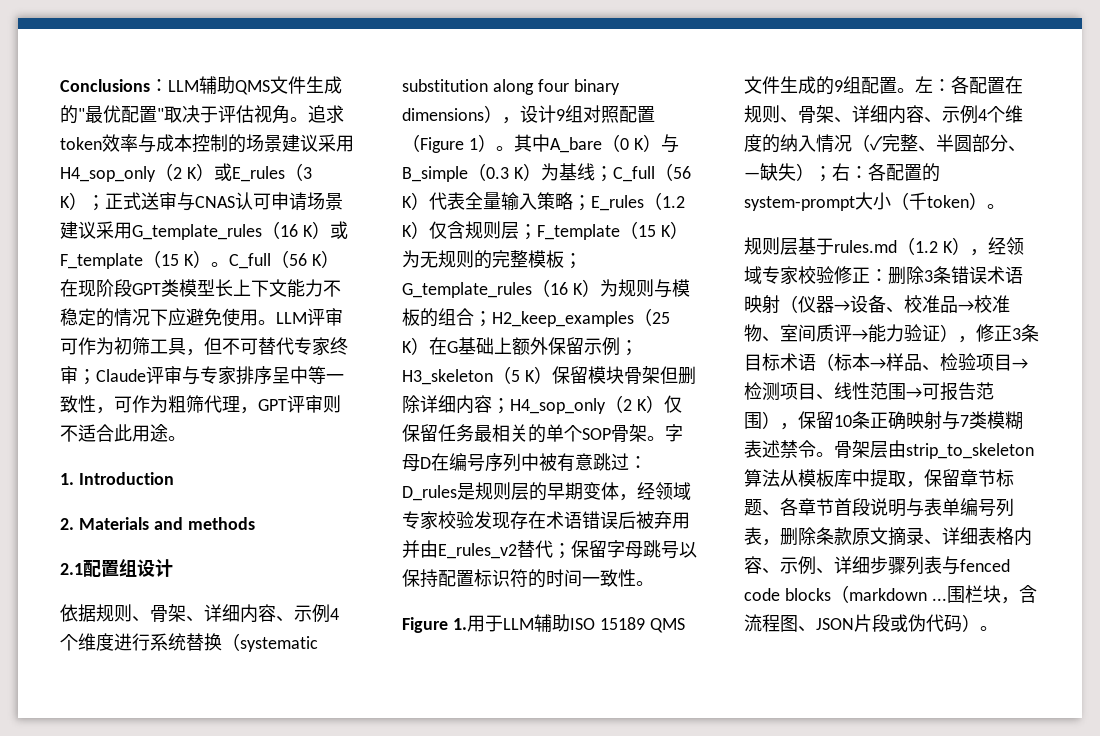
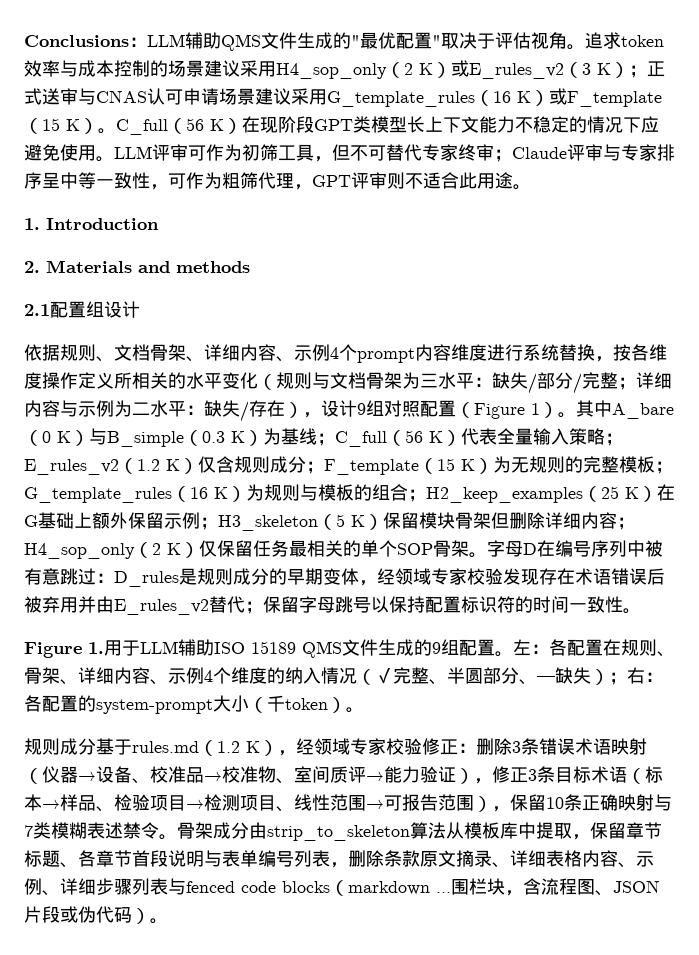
- 追求token效率与成本控制的场景建议采用H4_sop_only（2 K）或E_rules（3 K）；正式送审与CNAS认可申请场景建议采用G_template_rules（16 K）或F_template（15 K）。
+ 追求token效率与成本控制的场景建议采用H4_sop_only（2 K）或E_rules_v2（3 K）；正式送审与CNAS认可申请场景建议采用G_template_rules（16 K）或F_template（15 K）。
- 依据规则、骨架、详细内容、示例4个维度进行系统替换（systematic substitution along four binary dimensions），设计9组对照配置（Figure 1）。
+ 依据规则、文档骨架、详细内容、示例4个prompt内容维度进行系统替换，按各维度操作定义所相关的水平变化（规则与文档骨架为三水平：缺失/部分/完整；详细内容与示例为二水平：缺失/存在），设计9组对照配置（Figure 1）。
- E_rules（1.2 K）仅含规则层；
+ E_rules_v2（1.2 K）仅含规则成分；
- 字母D在编号序列中被有意跳过：D_rules是规则层的早期变体，经领域专家校验发现存在术语错误后被弃用并由E_rules_v2替代；保留字母跳号以保持配置标识符的时间一致性。
+ 字母D在编号序列中被有意跳过：D_rules是规则成分的早期变体，经领域专家校验发现存在术语错误后被弃用并由E_rules_v2替代；保留字母跳号以保持配置标识符的时间一致性。
- 规则层基于rules.md（1.2 K），经领域专家校验修正：
+ 规则成分基于rules.md（1.2 K），经领域专家校验修正：
- 骨架层由strip_to_skeleton算法从模板库中提取，保留章节标题、各章节首段说明与表单编号列表，删除条款原文摘录、详细表格内容、示例、详细步骤列表与fenced code blocks（markdown ...
+ 骨架成分由strip_to_skeleton算法从模板库中提取，保留章节标题、各章节首段说明与表单编号列表，删除条款原文摘录、详细表格内容、示例、详细步骤列表与fenced code blocks（markdown ...

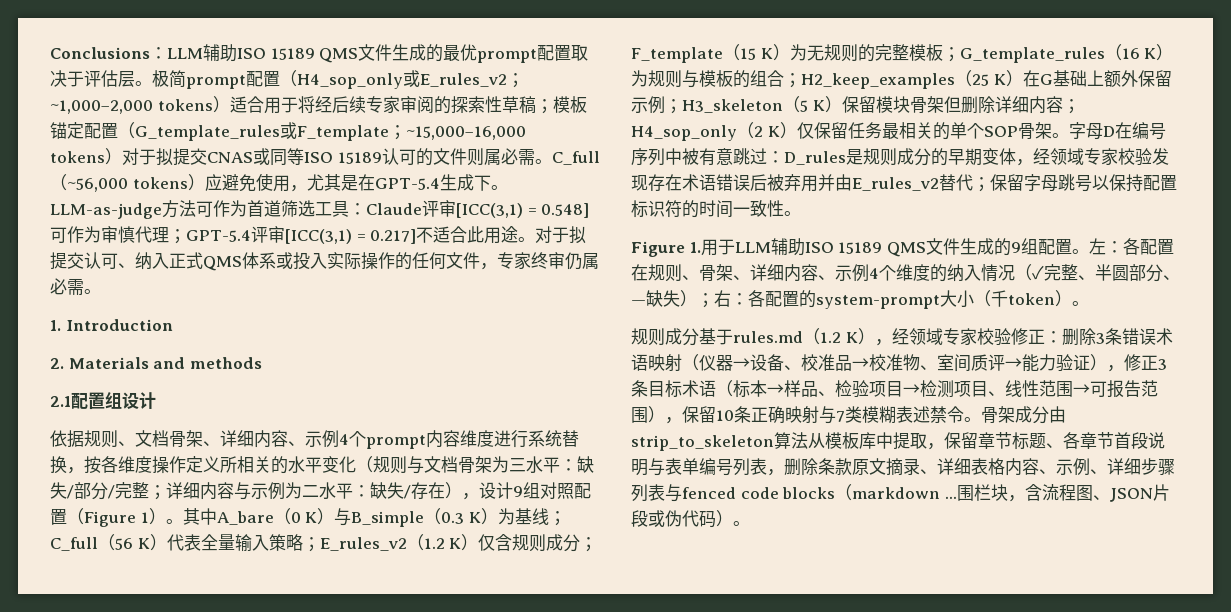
- Conclusions：LLM辅助QMS文件生成的"最优配置"取决于评估视角。追求token效率与成本控制的场景建议采用H4_sop_only（2 K）或E_rules_v2（3 K）；正式送审与CNAS认可申请场景建议采用G_template_rules（16 K）或F_template（15 K）。C_full（56 K）在现阶段GPT类模型长上下文能力不稳定的情况下应避免使用。LLM评审可作为初筛工具，但不可替代专家终审；Claude评审与专家排序呈中等一致性，可作为粗筛代理，GPT评审则不适合此用途。
+ Conclusions：LLM辅助ISO 15189 QMS文件生成的最优prompt配置取决于评估层。极简prompt配置（H4_sop_only或E_rules_v2；~1,000–2,000 tokens）适合用于将经后续专家审阅的探索性草稿；模板锚定配置（G_template_rules或F_template；~15,000–16,000 tokens）对于拟提交CNAS或同等ISO 15189认可的文件则属必需。C_full（~56,000 tokens）应避免使用，尤其是在GPT-5.4生成下。LLM-as-judge方法可作为首道筛选工具：Claude评审[ICC(3,1) = 0.548]可作为审慎代理；GPT-5.4评审[ICC(3,1) = 0.217]不适合此用途。对于拟提交认可、纳入正式QMS体系或投入实际操作的任何文件，专家终审仍属必需。

